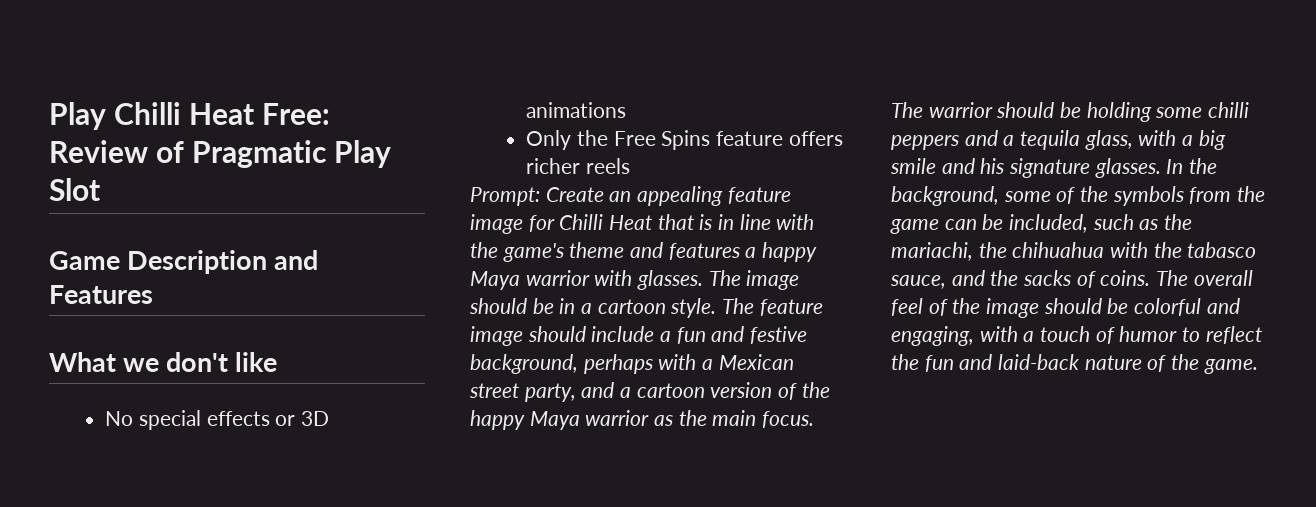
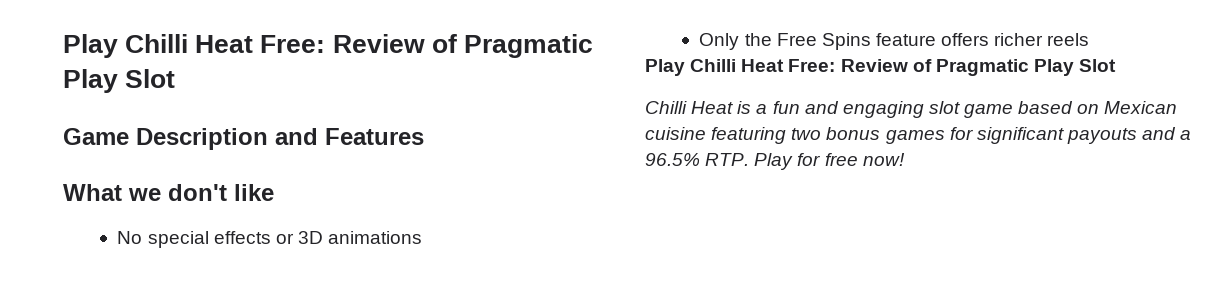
  Only the Free Spins feature offers richer reels
- Prompt: Create an appealing feature image for Chilli Heat that is in line with the game's theme and features a happy Maya warrior with glasses. The image should be in a cartoon style. The feature image should include a fun and festive background, perhaps with a Mexican street party, and a cartoon version of the happy Maya warrior as the main focus. The warrior should be holding some chilli peppers and a tequila glass, with a big smile and his signature glasses. In the background, some of the symbols from the game can be included, such as the mariachi, the chihuahua with the tabasco sauce, and the sacks of coins. The overall feel of the image should be colorful and engaging, with a touch of humor to reflect the fun and laid-back nature of the game.
+ Play Chilli Heat Free: Review of Pragmatic Play Slot
+ Chilli Heat is a fun and engaging slot game based on Mexican cuisine featuring two bonus games for significant payouts and a 96.5% RTP. Play for free now!

